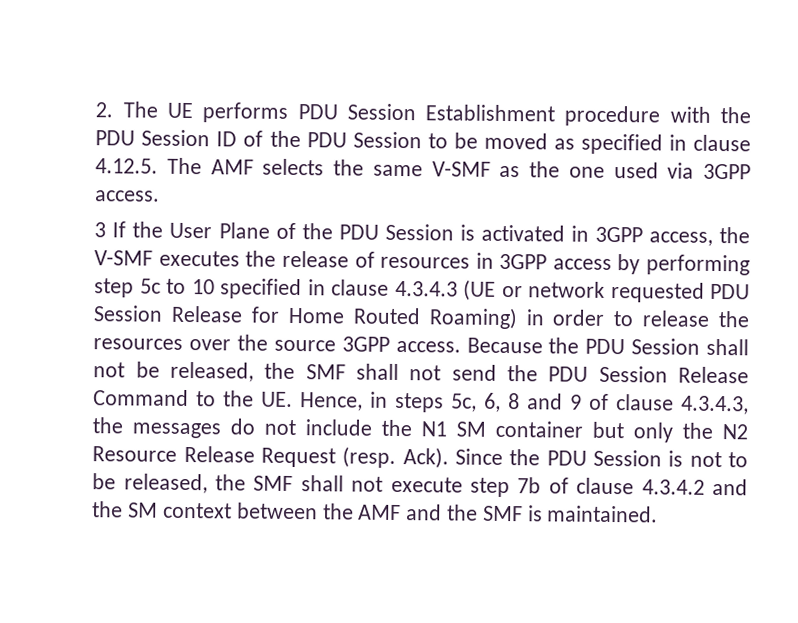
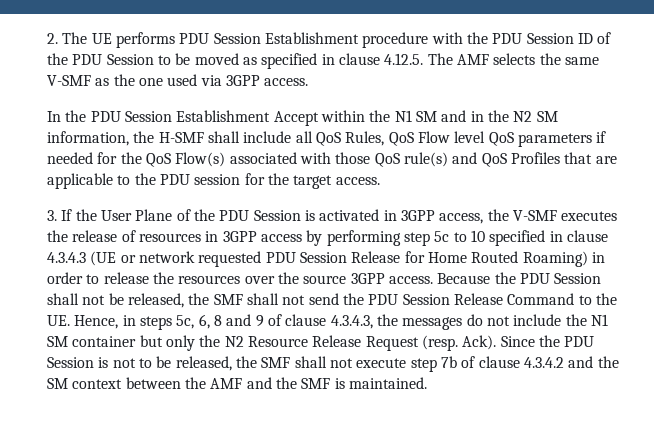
- 3 If the User Plane of the PDU Session is activated in 3GPP access, the V-SMF executes the release of resources in 3GPP access by performing step 5c to 10 specified in clause 4.3.4.3 (UE or network requested PDU Session Release for Home Routed Roaming) in order to release the resources over the source 3GPP access.
+ In the PDU Session Establishment Accept within the N1 SM and in the N2 SM information, the H-SMF shall include all QoS Rules, QoS Flow level QoS parameters if needed for the QoS Flow(s) associated with those QoS rule(s) and QoS Profiles that are applicable to the PDU session for the target access.
+ 3. If the User Plane of the PDU Session is activated in 3GPP access, the V-SMF executes the release of resources in 3GPP access by performing step 5c to 10 specified in clause 4.3.4.3 (UE or network requested PDU Session Release for Home Routed Roaming) in order to release the resources over the source 3GPP access.

